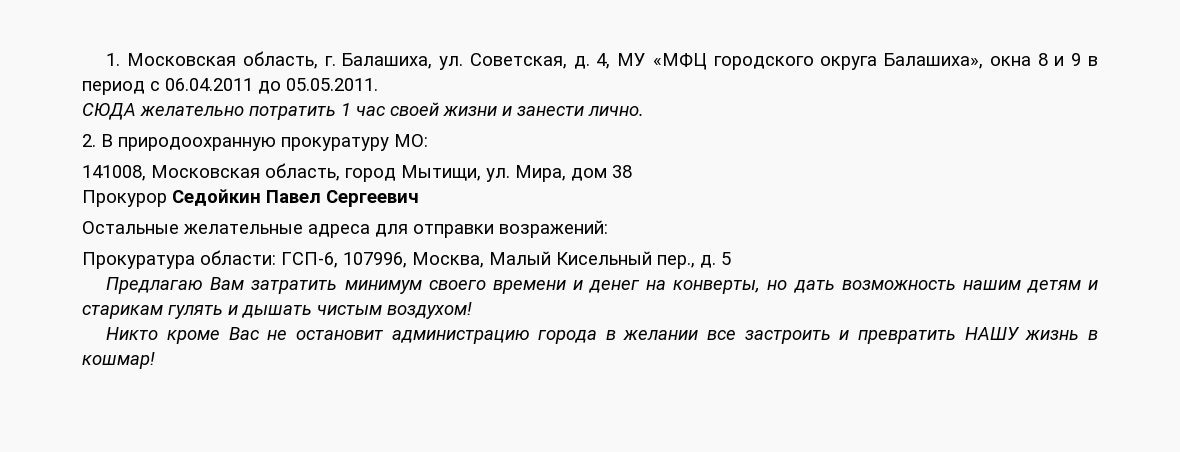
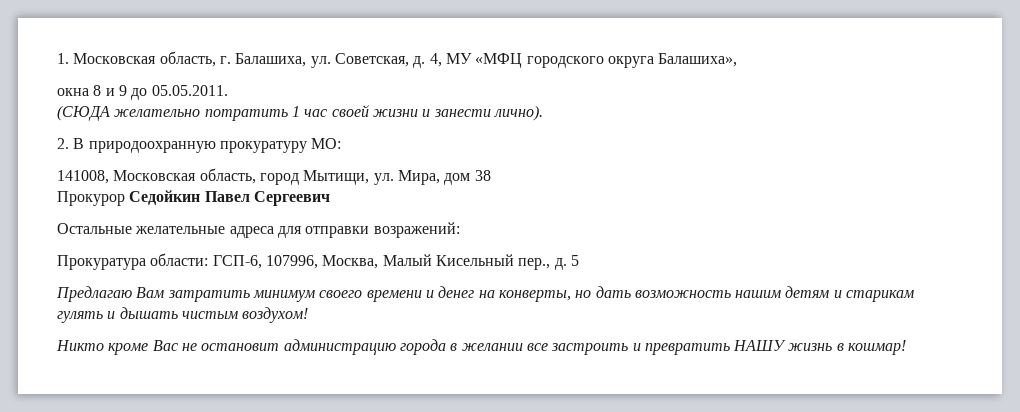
- 4, МУ «МФЦ городского округа Балашиха», окна 8 и 9 в период с 06.04.2011 до 05.05.2011.
+ 4, МУ «МФЦ городского округа Балашиха»,
+ окна 8 и 9 до 05.05.2011.
- СЮДА желательно потратить 1 час своей жизни и занести лично.
+ (СЮДА желательно потратить 1 час своей жизни и занести лично).

